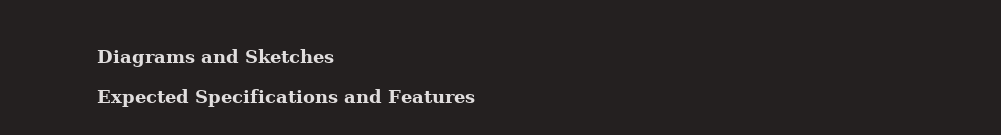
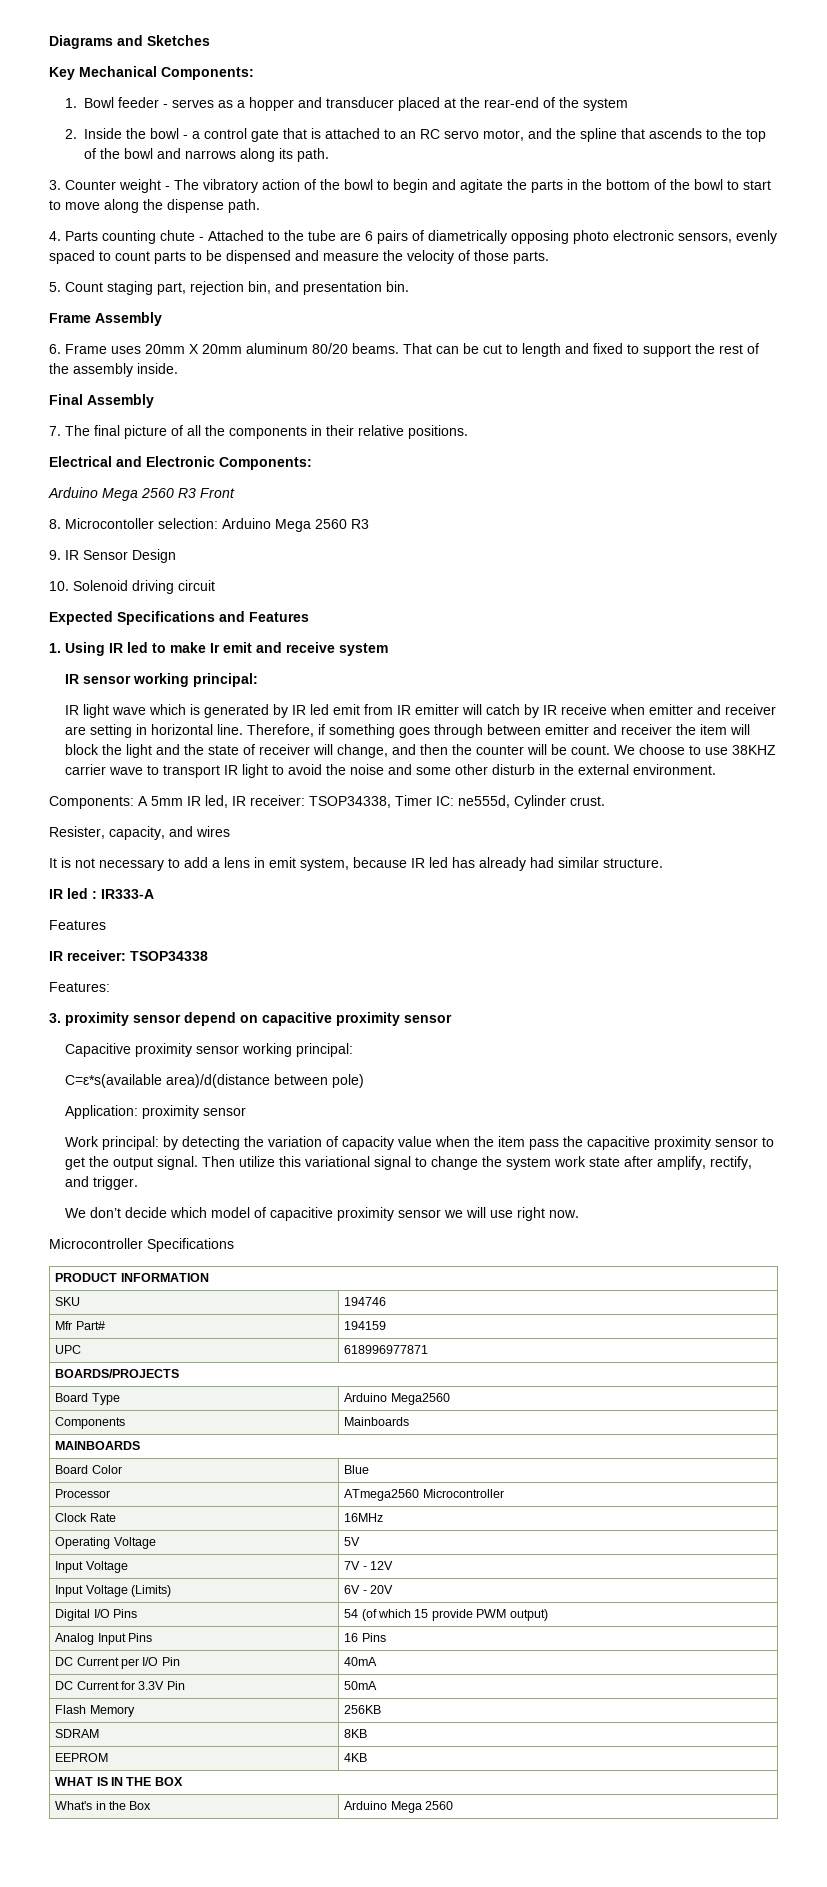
+ Key Mechanical Components:
+ 1. Bowl feeder - serves as a hopper and transducer placed at the rear-end of the system
+ 2. Inside the bowl - a control gate that is attached to an RC servo motor, and the spline that ascends to the top of the bowl and narrows along its path.
+ 3. Counter weight - The vibratory action of the bowl to begin and agitate the parts in the bottom of the bowl to start to move along the dispense path.
+ 4. Parts counting chute - Attached to the tube are 6 pairs of diametrically opposing photo electronic sensors, evenly spaced to count parts to be dispensed and measure the velocity of those parts.
+ 5. Count staging part, rejection bin, and presentation bin.
+ Frame Assembly
+ 6. Frame uses 20mm X 20mm aluminum 80/20 beams. That can be cut to length and fixed to support the rest of the assembly inside.
+ Final Assembly
+ 7. The final picture of all the components in their relative positions.
+ Electrical and Electronic Components:
+ Arduino Mega 2560 R3 Front
+ 8. Microcontoller selection: Arduino Mega 2560 R3
+ 9. IR Sensor Design
+ 10. Solenoid driving circuit
  Expected Specifications and Features
+ 1. Using IR led to make Ir emit and receive system
+ IR sensor working principal:
+ IR light wave which is generated by IR led emit from IR emitter will catch by IR receive when emitter and receiver are setting in horizontal line. Therefore, if something goes through between emitter and receiver the item will block the light and the state of receiver will change, and then the counter will be count. We choose to use 38KHZ carrier wave to transport IR light to avoid the noise and some other disturb in the external environment.
+ Components: A 5mm IR led, IR receiver: TSOP34338, Timer IC: ne555d, Cylinder crust.
+ Resister, capacity, and wires
+ It is not necessary to add a lens in emit system, because IR led has already had similar structure.
+ IR led : IR333-A
+ Features
+ IR receiver: TSOP34338
+ Features:
+ 3. proximity sensor depend on capacitive proximity sensor
+ Capacitive proximity sensor working principal:
+ C=ε*s(available area)/d(distance between pole)
+ Application: proximity sensor
+ Work principal: by detecting the variation of capacity value when the item pass the capacitive proximity sensor to get the output signal. Then utilize this variational signal to change the system work state after amplify, rectify, and trigger.
+ We don’t decide which model of capacitive proximity sensor we will use right now.
+ Microcontroller Specifications
+ PRODUCT INFORMATION
+ SKU | 194746
+ Mfr Part# | 194159
+ UPC | 618996977871
+ BOARDS/PROJECTS
+ Board Type | Arduino Mega2560
+ Components | Mainboards
+ MAINBOARDS
+ Board Color | Blue
+ Processor | ATmega2560 Microcontroller
+ Clock Rate | 16MHz
+ Operating Voltage | 5V
+ Input Voltage | 7V - 12V
+ Input Voltage (Limits) | 6V - 20V
+ Digital I/O Pins | 54 (of which 15 provide PWM output)
+ Analog Input Pins | 16 Pins
+ DC Current per I/O Pin | 40mA
+ DC Current for 3.3V Pin | 50mA
+ Flash Memory | 256KB
+ SDRAM | 8KB
+ EEPROM | 4KB
+ WHAT IS IN THE BOX
+ What's in the Box | Arduino Mega 2560

